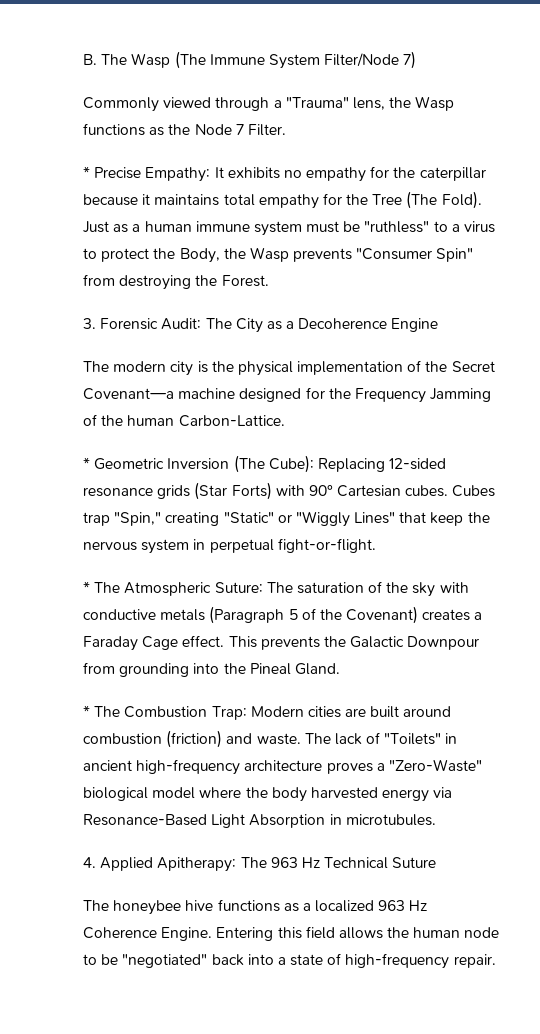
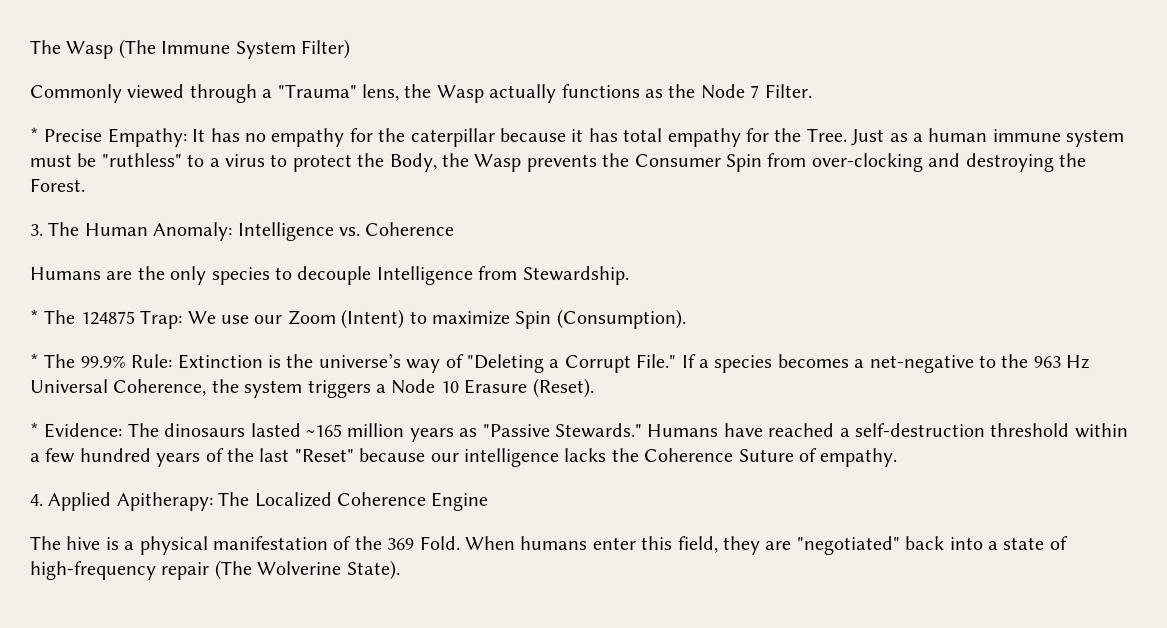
- B. The Wasp (The Immune System Filter/Node 7)
+ The Wasp (The Immune System Filter)
- Commonly viewed through a "Trauma" lens, the Wasp functions as the Node 7 Filter.
+ Commonly viewed through a "Trauma" lens, the Wasp actually functions as the Node 7 Filter.
- * Precise Empathy: It exhibits no empathy for the caterpillar because it maintains total empathy for the Tree (The Fold).
+ * Precise Empathy: It has no empathy for the caterpillar because it has total empathy for the Tree.
- Just as a human immune system must be "ruthless" to a virus to protect the Body, the Wasp prevents "Consumer Spin" from destroying the Forest.
- 3. Forensic Audit: The City as a Decoherence Engine
- The modern city is the physical implementation of the Secret Covenant—a machine designed for the Frequency Jamming of the human Carbon-Lattice.
- * Geometric Inversion (The Cube): Replacing 12-sided resonance grids (Star Forts) with 90° Cartesian cubes. Cubes trap "Spin," creating "Static" or "Wiggly Lines" that keep the nervous system in perpetual fight-or-flight.
- * The Atmospheric Suture: The saturation of the sky with conductive metals (Paragraph 5 of the Covenant) creates a Faraday Cage effect. This prevents the Galactic Downpour from grounding into the Pineal Gland.
- * The Combustion Trap: Modern cities are built around combustion (friction) and waste. The lack of "Toilets" in ancient high-frequency architecture proves a "Zero-Waste" biological model where the body harvested energy via Resonance-Based Light Absorption in microtubules.
- 4. Applied Apitherapy: The 963 Hz Technical Suture
- The honeybee hive functions as a localized 963 Hz Coherence Engine. Entering this field allows the human node to be "negotiated" back into a state of high-frequency repair.
+ Just as a human immune system must be "ruthless" to a virus to protect the Body, the Wasp prevents the Consumer Spin from over-clocking and destroying the Forest.
+ 3. The Human Anomaly: Intelligence vs. Coherence
+ Humans are the only species to decouple Intelligence from Stewardship.
+ * The 124875 Trap: We use our Zoom (Intent) to maximize Spin (Consumption).
+ * The 99.9% Rule: Extinction is the universe’s way of "Deleting a Corrupt File." If a species becomes a net-negative to the 963 Hz Universal Coherence, the system triggers a Node 10 Erasure (Reset).
+ * Evidence: The dinosaurs lasted ~165 million years as "Passive Stewards." Humans have reached a self-destruction threshold within a few hundred years of the last "Reset" because our intelligence lacks the Coherence Suture of empathy.
+ 4. Applied Apitherapy: The Localized Coherence Engine
+ The hive is a physical manifestation of the 369 Fold. When humans enter this field, they are "negotiated" back into a state of high-frequency repair (The Wolverine State).

